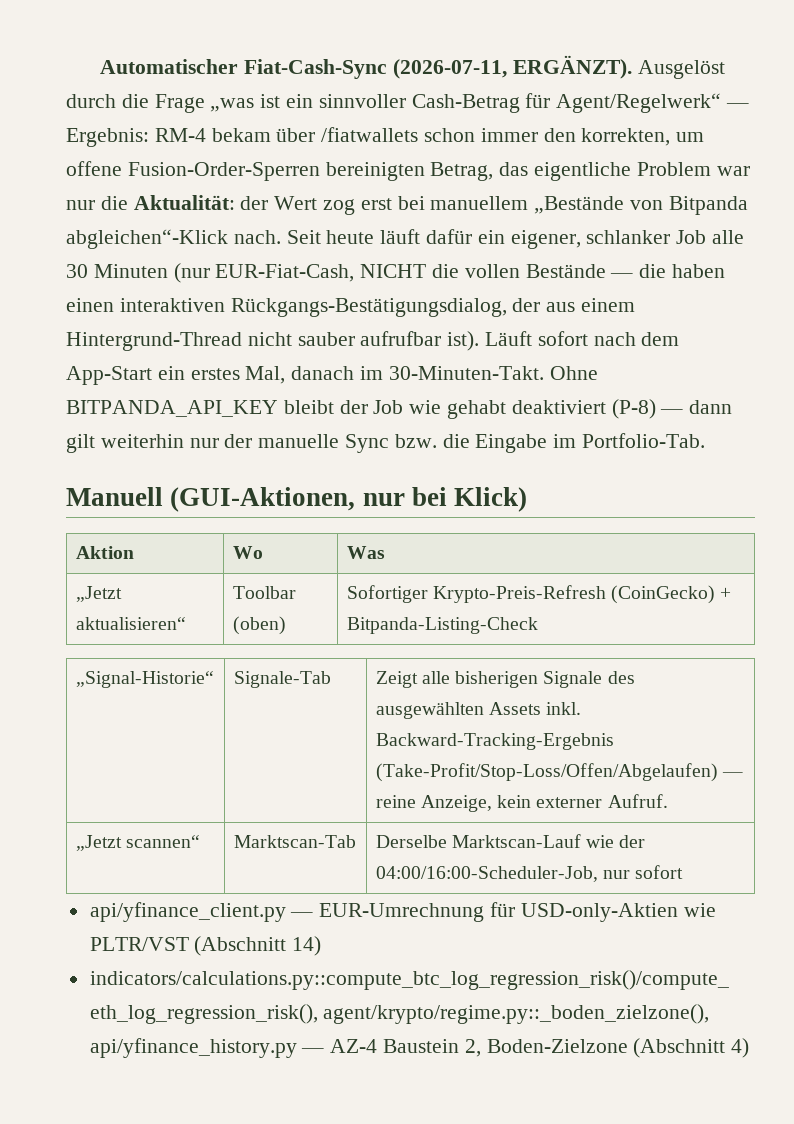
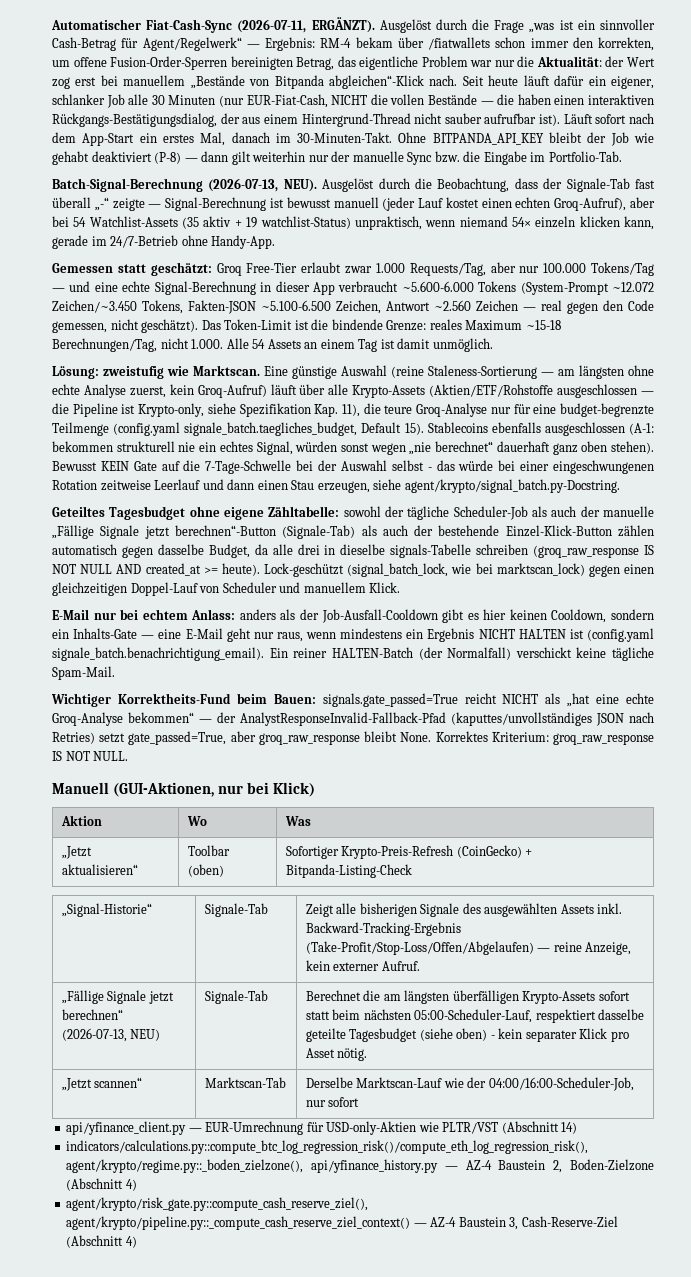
+ Batch-Signal-Berechnung (2026-07-13, NEU). Ausgelöst durch die Beobachtung, dass der Signale-Tab fast überall „-“ zeigte — Signal-Berechnung ist bewusst manuell (jeder Lauf kostet einen echten Groq-Aufruf), aber bei 54 Watchlist-Assets (35 aktiv + 19 watchlist-Status) unpraktisch, wenn niemand 54× einzeln klicken kann, gerade im 24/7-Betrieb ohne Handy-App.
+ Gemessen statt geschätzt: Groq Free-Tier erlaubt zwar 1.000 Requests/Tag, aber nur 100.000 Tokens/Tag — und eine echte Signal-Berechnung in dieser App verbraucht ~5.600-6.000 Tokens (System-Prompt ~12.072 Zeichen/~3.450 Tokens, Fakten-JSON ~5.100-6.500 Zeichen, Antwort ~2.560 Zeichen — real gegen den Code gemessen, nicht geschätzt). Das Token-Limit ist die bindende Grenze: reales Maximum ~15-18 Berechnungen/Tag, nicht 1.000. Alle 54 Assets an einem Tag ist damit unmöglich.
+ Lösung: zweistufig wie Marktscan. Eine günstige Auswahl (reine Staleness-Sortierung — am längsten ohne echte Analyse zuerst, kein Groq-Aufruf) läuft über alle Krypto-Assets (Aktien/ETF/Rohstoffe ausgeschlossen — die Pipeline ist Krypto-only, siehe Spezifikation Kap. 11), die teure Groq-Analyse nur für eine budget-begrenzte Teilmenge (config.yaml signale_batch.taegliches_budget, Default 15). Stablecoins ebenfalls ausgeschlossen (A-1: bekommen strukturell nie ein echtes Signal, würden sonst wegen „nie berechnet“ dauerhaft ganz oben stehen). Bewusst KEIN Gate auf die 7-Tage-Schwelle bei der Auswahl selbst - das würde bei einer eingeschwungenen Rotation zeitweise Leerlauf und dann einen Stau erzeugen, siehe agent/krypto/signal_batch.py-Docstring.
+ Geteiltes Tagesbudget ohne eigene Zähltabelle: sowohl der tägliche Scheduler-Job als auch der manuelle „Fällige Signale jetzt berechnen“-Button (Signale-Tab) als auch der bestehende Einzel-Klick-Button zählen automatisch gegen dasselbe Budget, da alle drei in dieselbe signals-Tabelle schreiben (groq_raw_response IS NOT NULL AND created_at >= heute). Lock-geschützt (signal_batch_lock, wie bei marktscan_lock) gegen einen gleichzeitigen Doppel-Lauf von Scheduler und manuellem Klick.
+ E-Mail nur bei echtem Anlass: anders als der Job-Ausfall-Cooldown gibt es hier keinen Cooldown, sondern ein Inhalts-Gate — eine E-Mail geht nur raus, wenn mindestens ein Ergebnis NICHT HALTEN ist (config.yaml signale_batch.benachrichtigung_email). Ein reiner HALTEN-Batch (der Normalfall) verschickt keine tägliche Spam-Mail.
+ Wichtiger Korrektheits-Fund beim Bauen: signals.gate_passed=True reicht NICHT als „hat eine echte Groq-Analyse bekommen“ — der AnalystResponseInvalid-Fallback-Pfad (kaputtes/unvollständiges JSON nach Retries) setzt gate_passed=True, aber groq_raw_response bleibt None. Korrektes Kriterium: groq_raw_response IS NOT NULL.
+ „Fällige Signale jetzt berechnen“ (2026-07-13, NEU) | Signale-Tab | Berechnet die am längsten überfälligen Krypto-Assets sofort statt beim nächsten 05:00-Scheduler-Lauf, respektiert dasselbe geteilte Tagesbudget (siehe oben) - kein separater Klick pro Asset nötig.
+ agent/krypto/risk_gate.py::compute_cash_reserve_ziel(), agent/krypto/pipeline.py::_compute_cash_reserve_ziel_context() — AZ-4 Baustein 3, Cash-Reserve-Ziel (Abschnitt 4)

